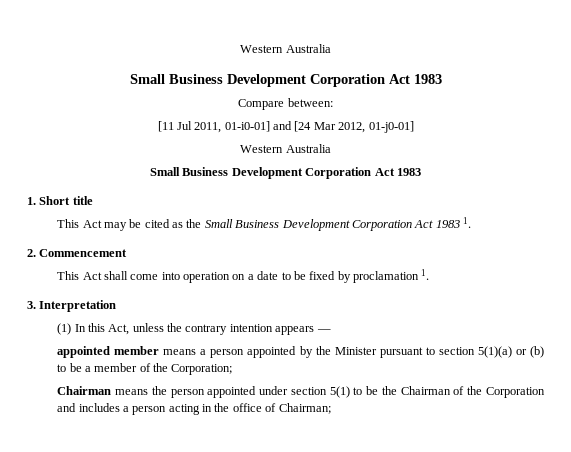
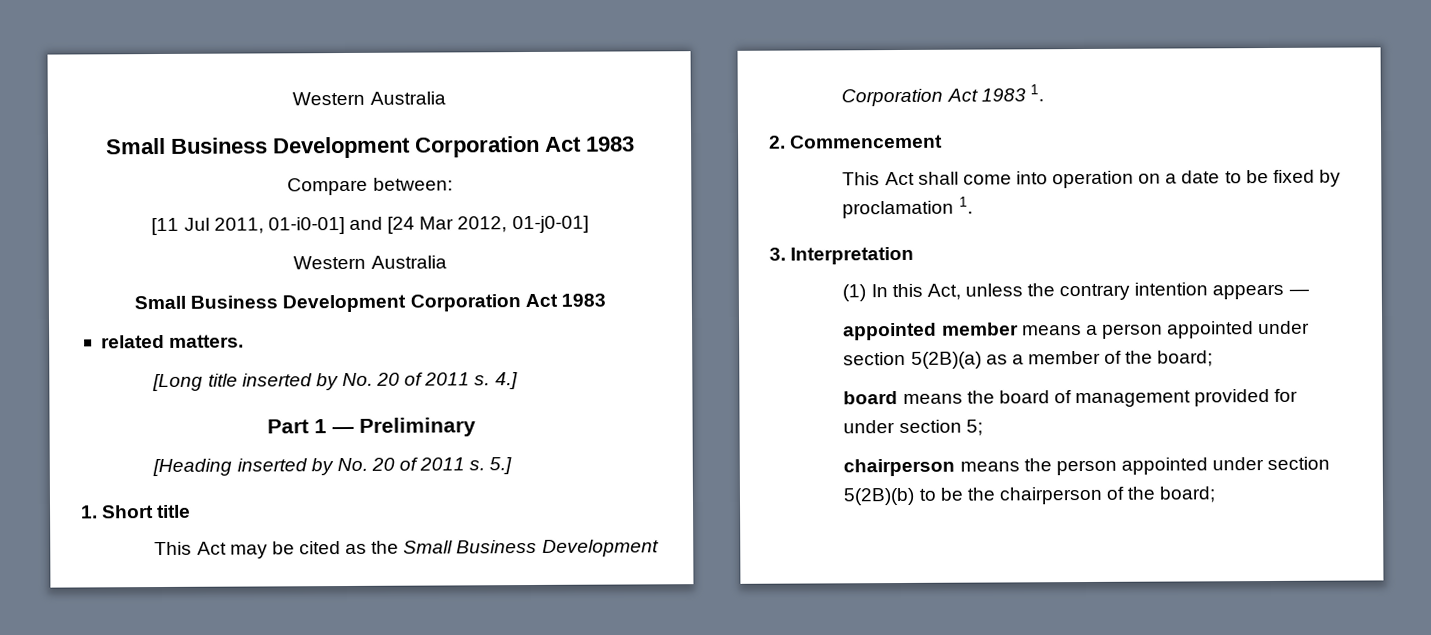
+ related matters.
+ [Long title inserted by No. 20 of 2011 s. 4.]
+ Part 1 — Preliminary
+ [Heading inserted by No. 20 of 2011 s. 5.]
- appointed member means a person appointed by the Minister pursuant to section 5(1)(a) or (b) to be a member of the Corporation;
- Chairman means the person appointed under section 5(1) to be the Chairman of the Corporation and includes a person acting in the office of Chairman;
+ appointed member means a person appointed under section 5(2B)(a) as a member of the board;
+ board means the board of management provided for under section 5;
+ chairperson means the person appointed under section 5(2B)(b) to be the chairperson of the board;

